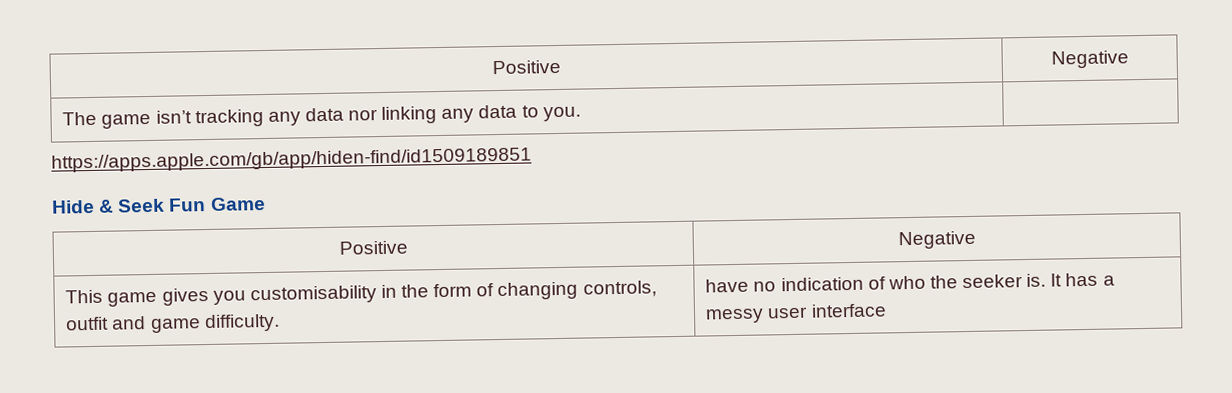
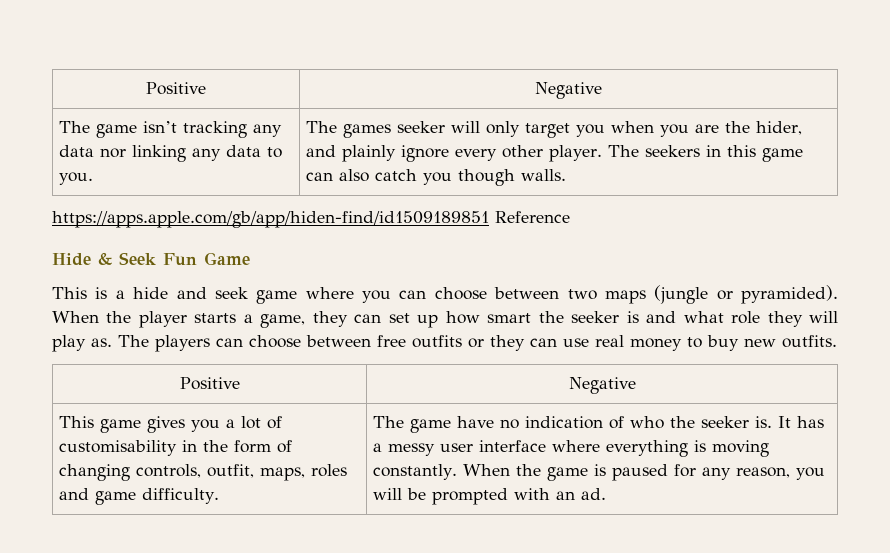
+ The games seeker will only target you when you are the hider, and plainly ignore every other player. The seekers in this game can also catch you though walls.
- https://apps.apple.com/gb/app/hiden-find/id1509189851
+ https://apps.apple.com/gb/app/hiden-find/id1509189851 Reference
+ This is a hide and seek game where you can choose between two maps (jungle or pyramided). When the player starts a game, they can set up how smart the seeker is and what role they will play as. The players can choose between free outfits or they can use real money to buy new outfits.
- This game gives you customisability in the form of changing controls, outfit and game difficulty.
+ This game gives you a lot of customisability in the form of changing controls, outfit, maps, roles and game difficulty.
- have no indication of who the seeker is.
+ The game have no indication of who the seeker is.
- It has a messy user interface
+ It has a messy user interface where everything is moving constantly. When the game is paused for any reason, you will be prompted with an ad.

